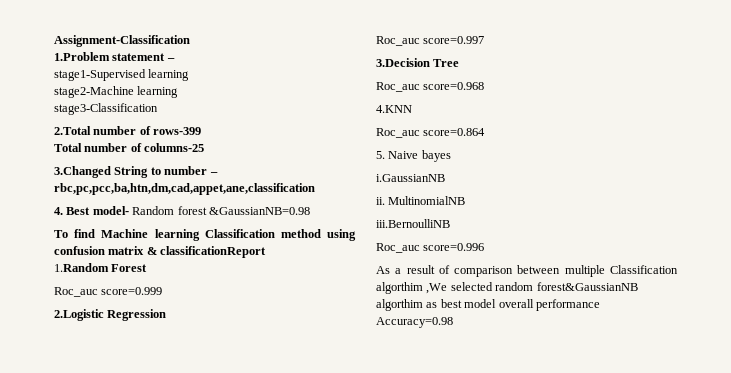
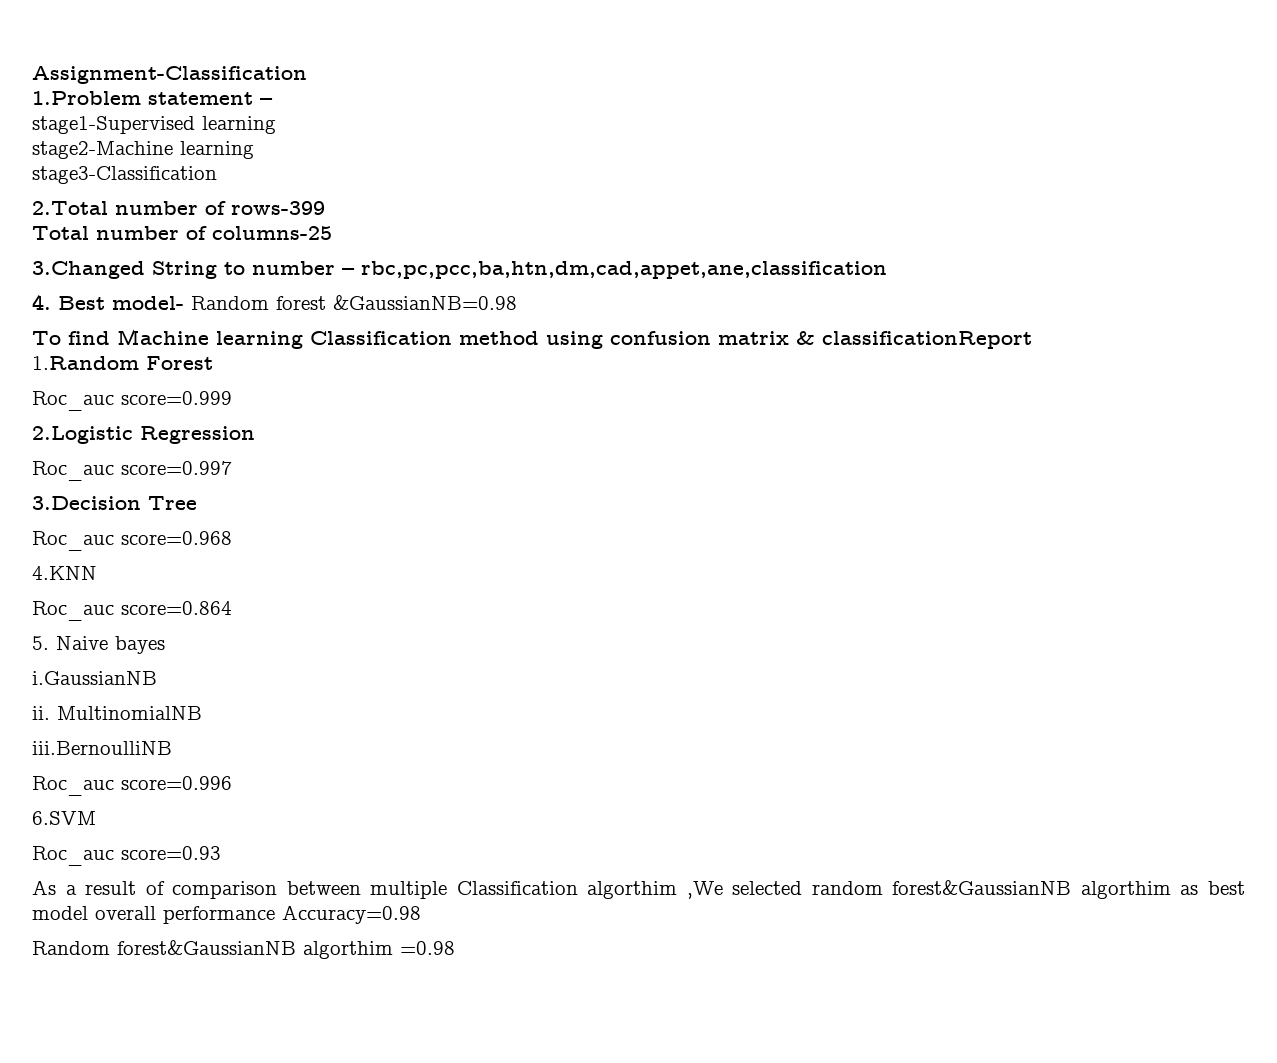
+ 6.SVM
+ Roc_auc score=0.93
+ Random forest&GaussianNB algorthim =0.98

